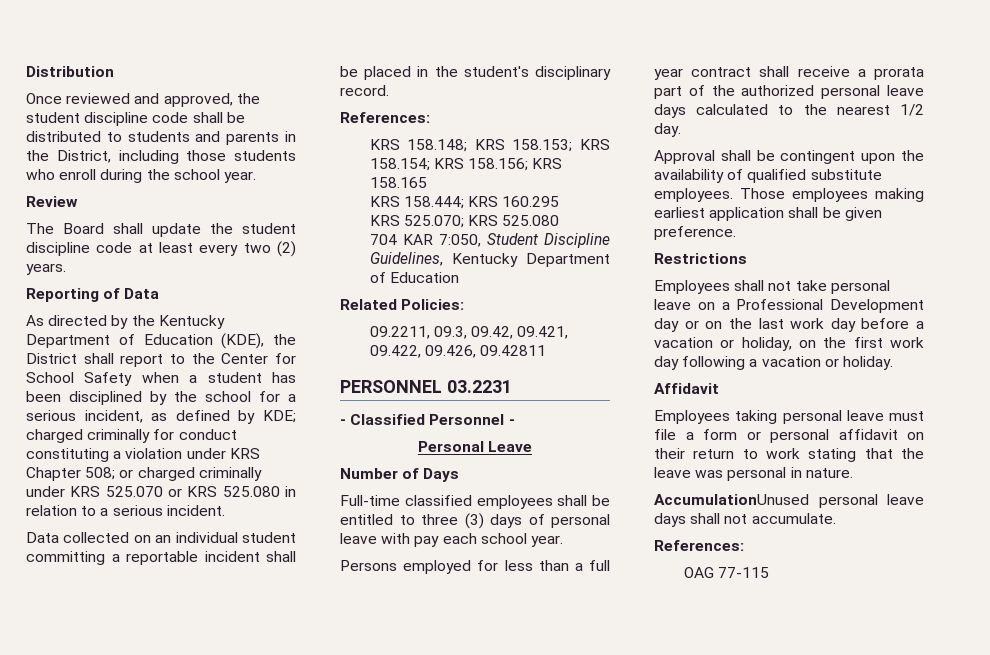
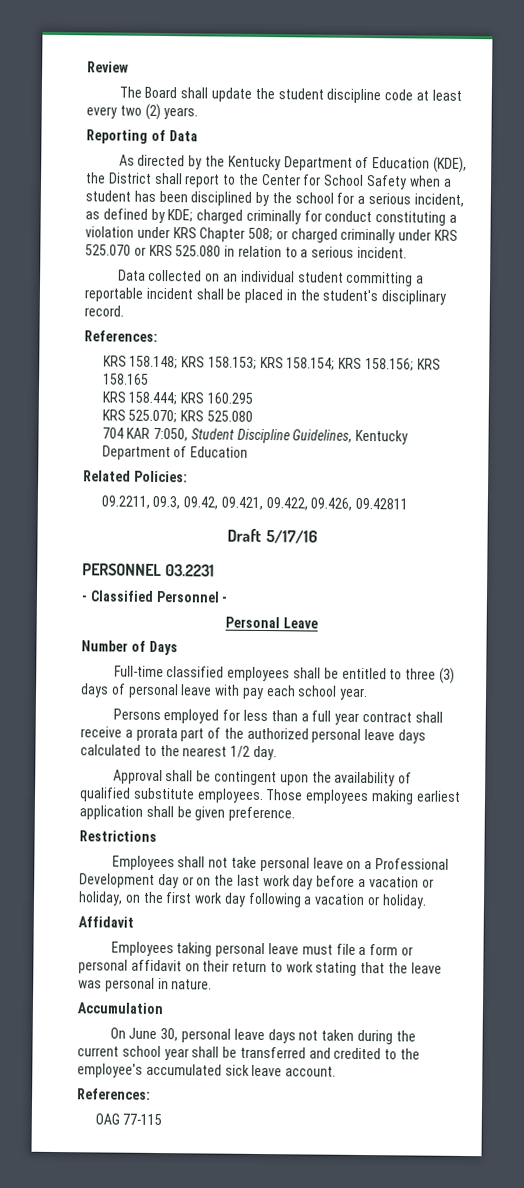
- Distribution
- Once reviewed and approved, the student discipline code shall be distributed to students and parents in the District, including those students who enroll during the school year.
+ Draft 5/17/16
- AccumulationUnused personal leave days shall not accumulate.
+ Accumulation
+ On June 30, personal leave days not taken during the current school year shall be transferred and credited to the employee's accumulated sick leave account.

